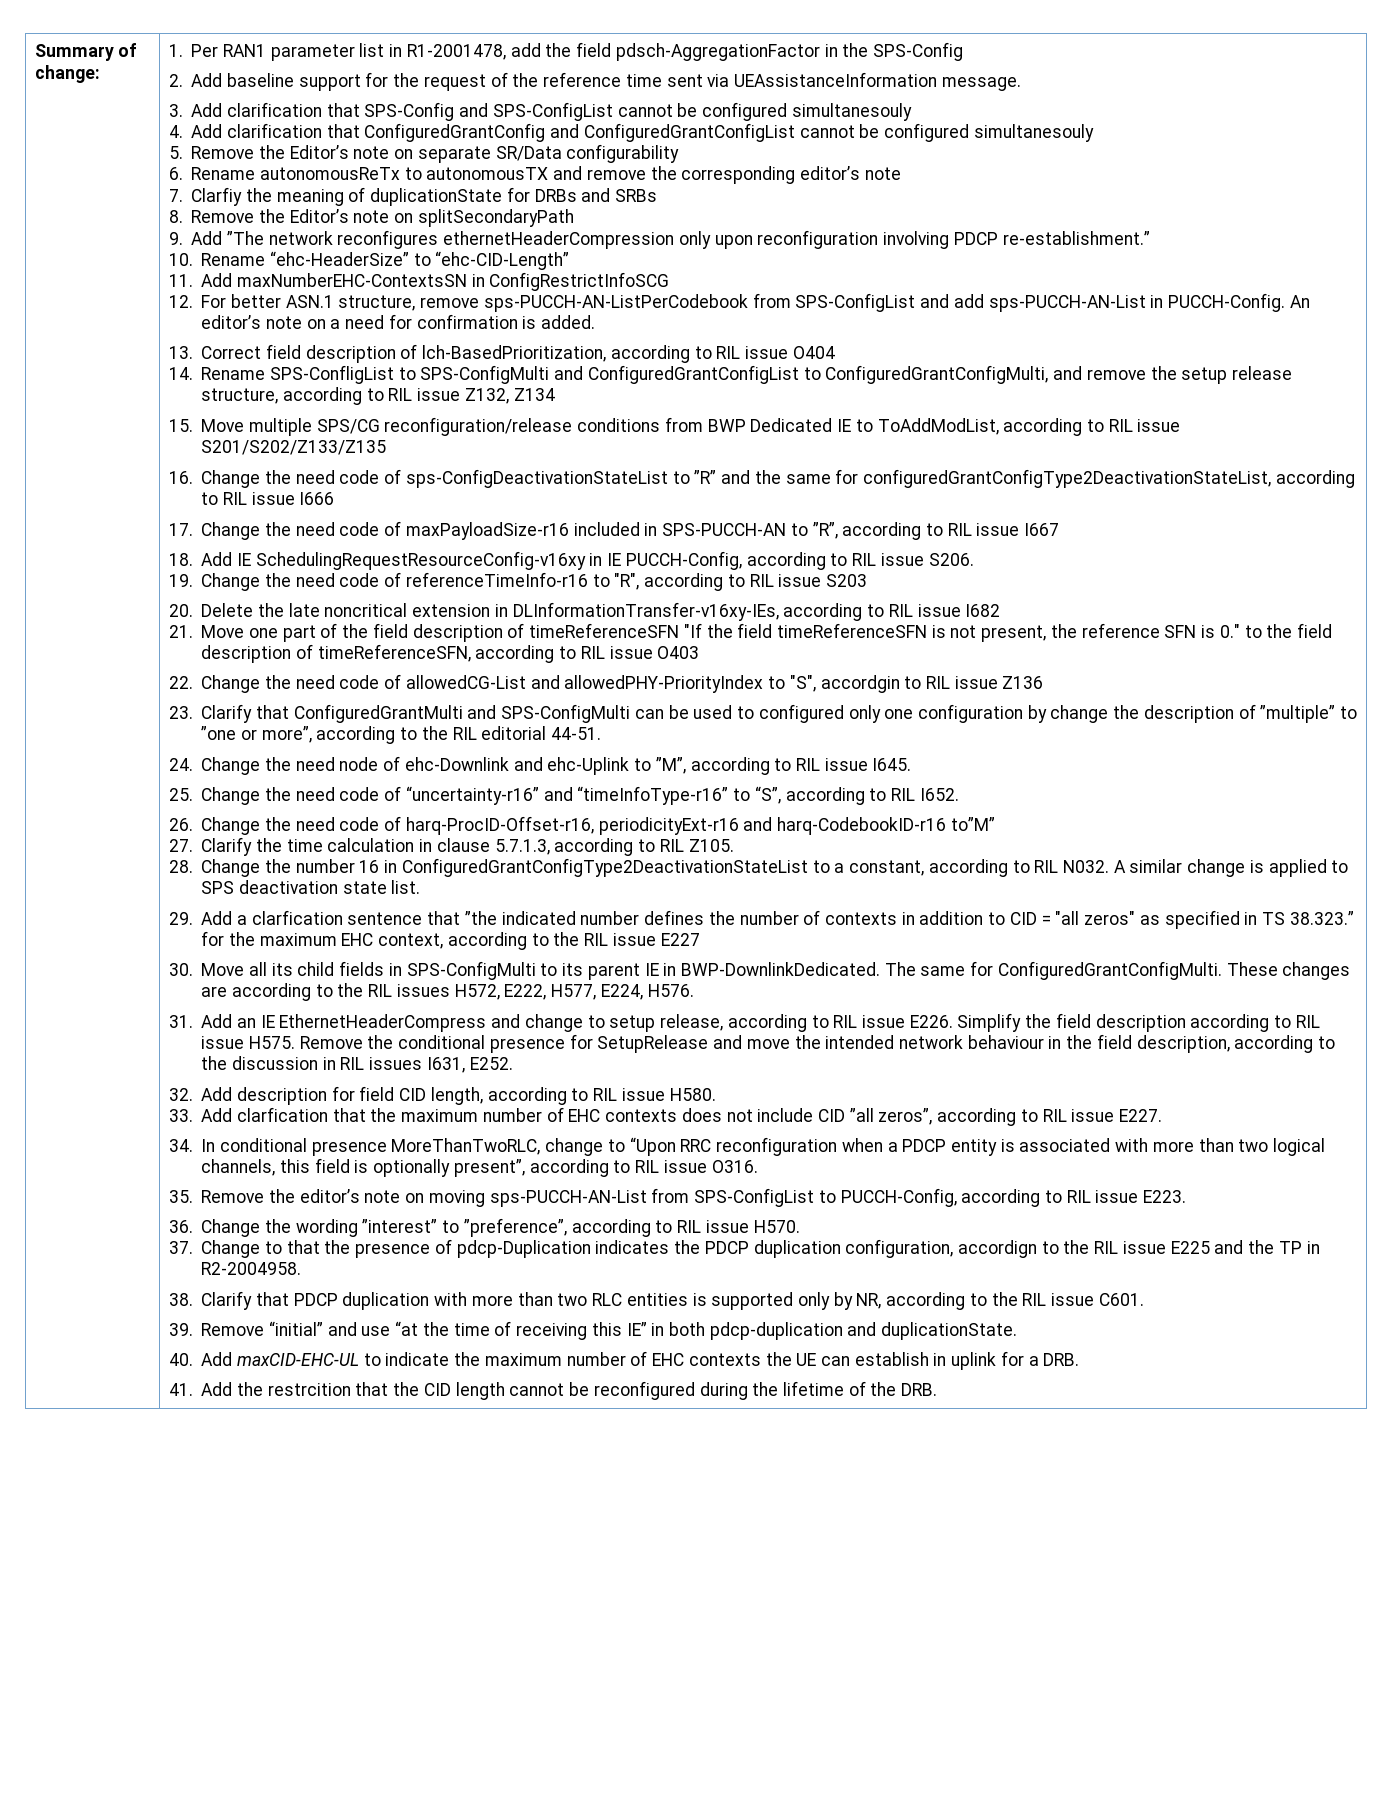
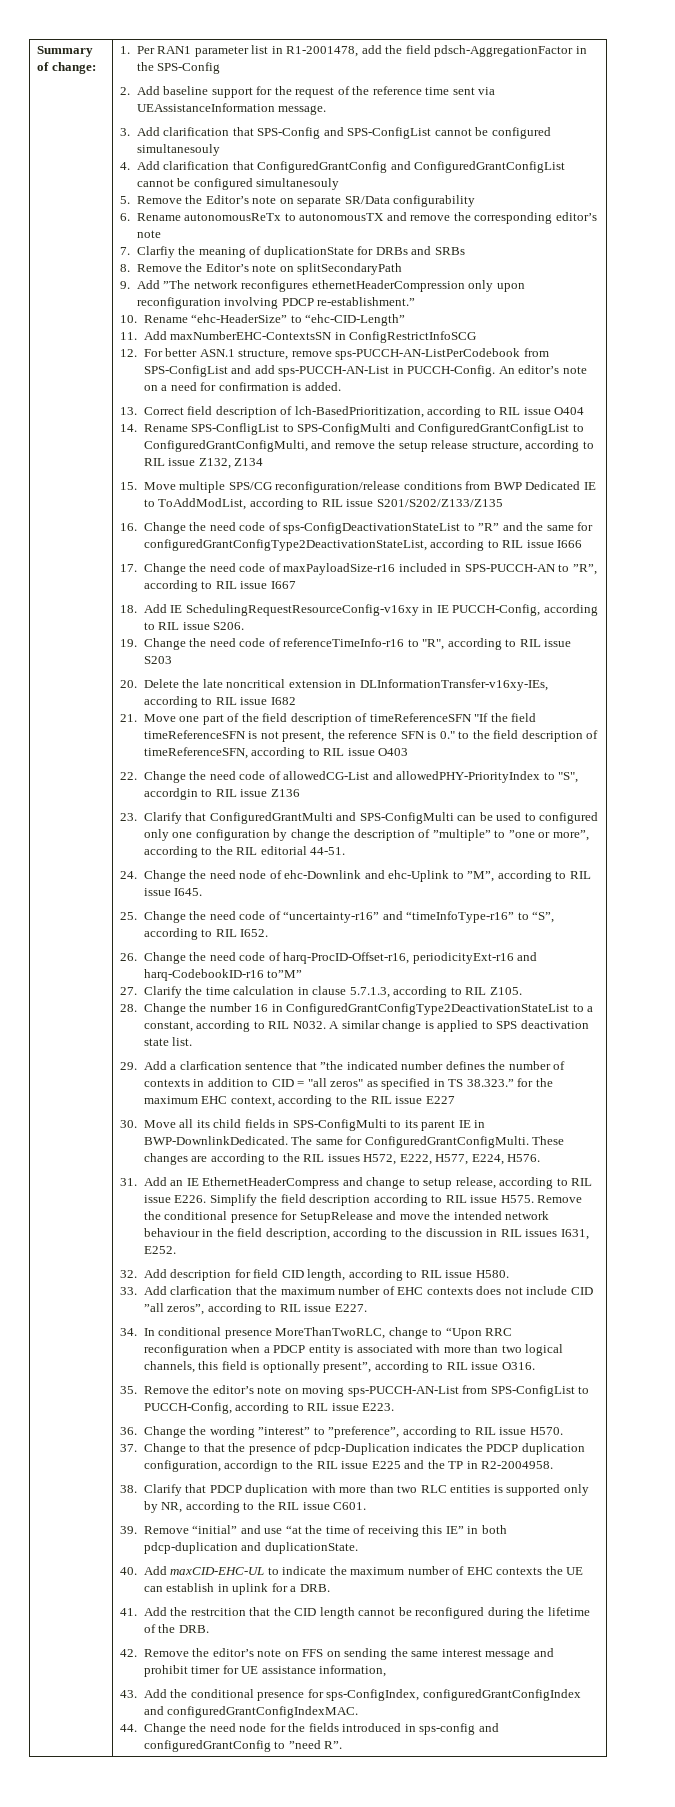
+ 42. Remove the editor’s note on FFS on sending the same interest message and prohibit timer for UE assistance information,
+ 43. Add the conditional presence for sps-ConfigIndex, configuredGrantConfigIndex and configuredGrantConfigIndexMAC.
+ 44. Change the need node for the fields introduced in sps-config and configuredGrantConfig to ”need R”.

